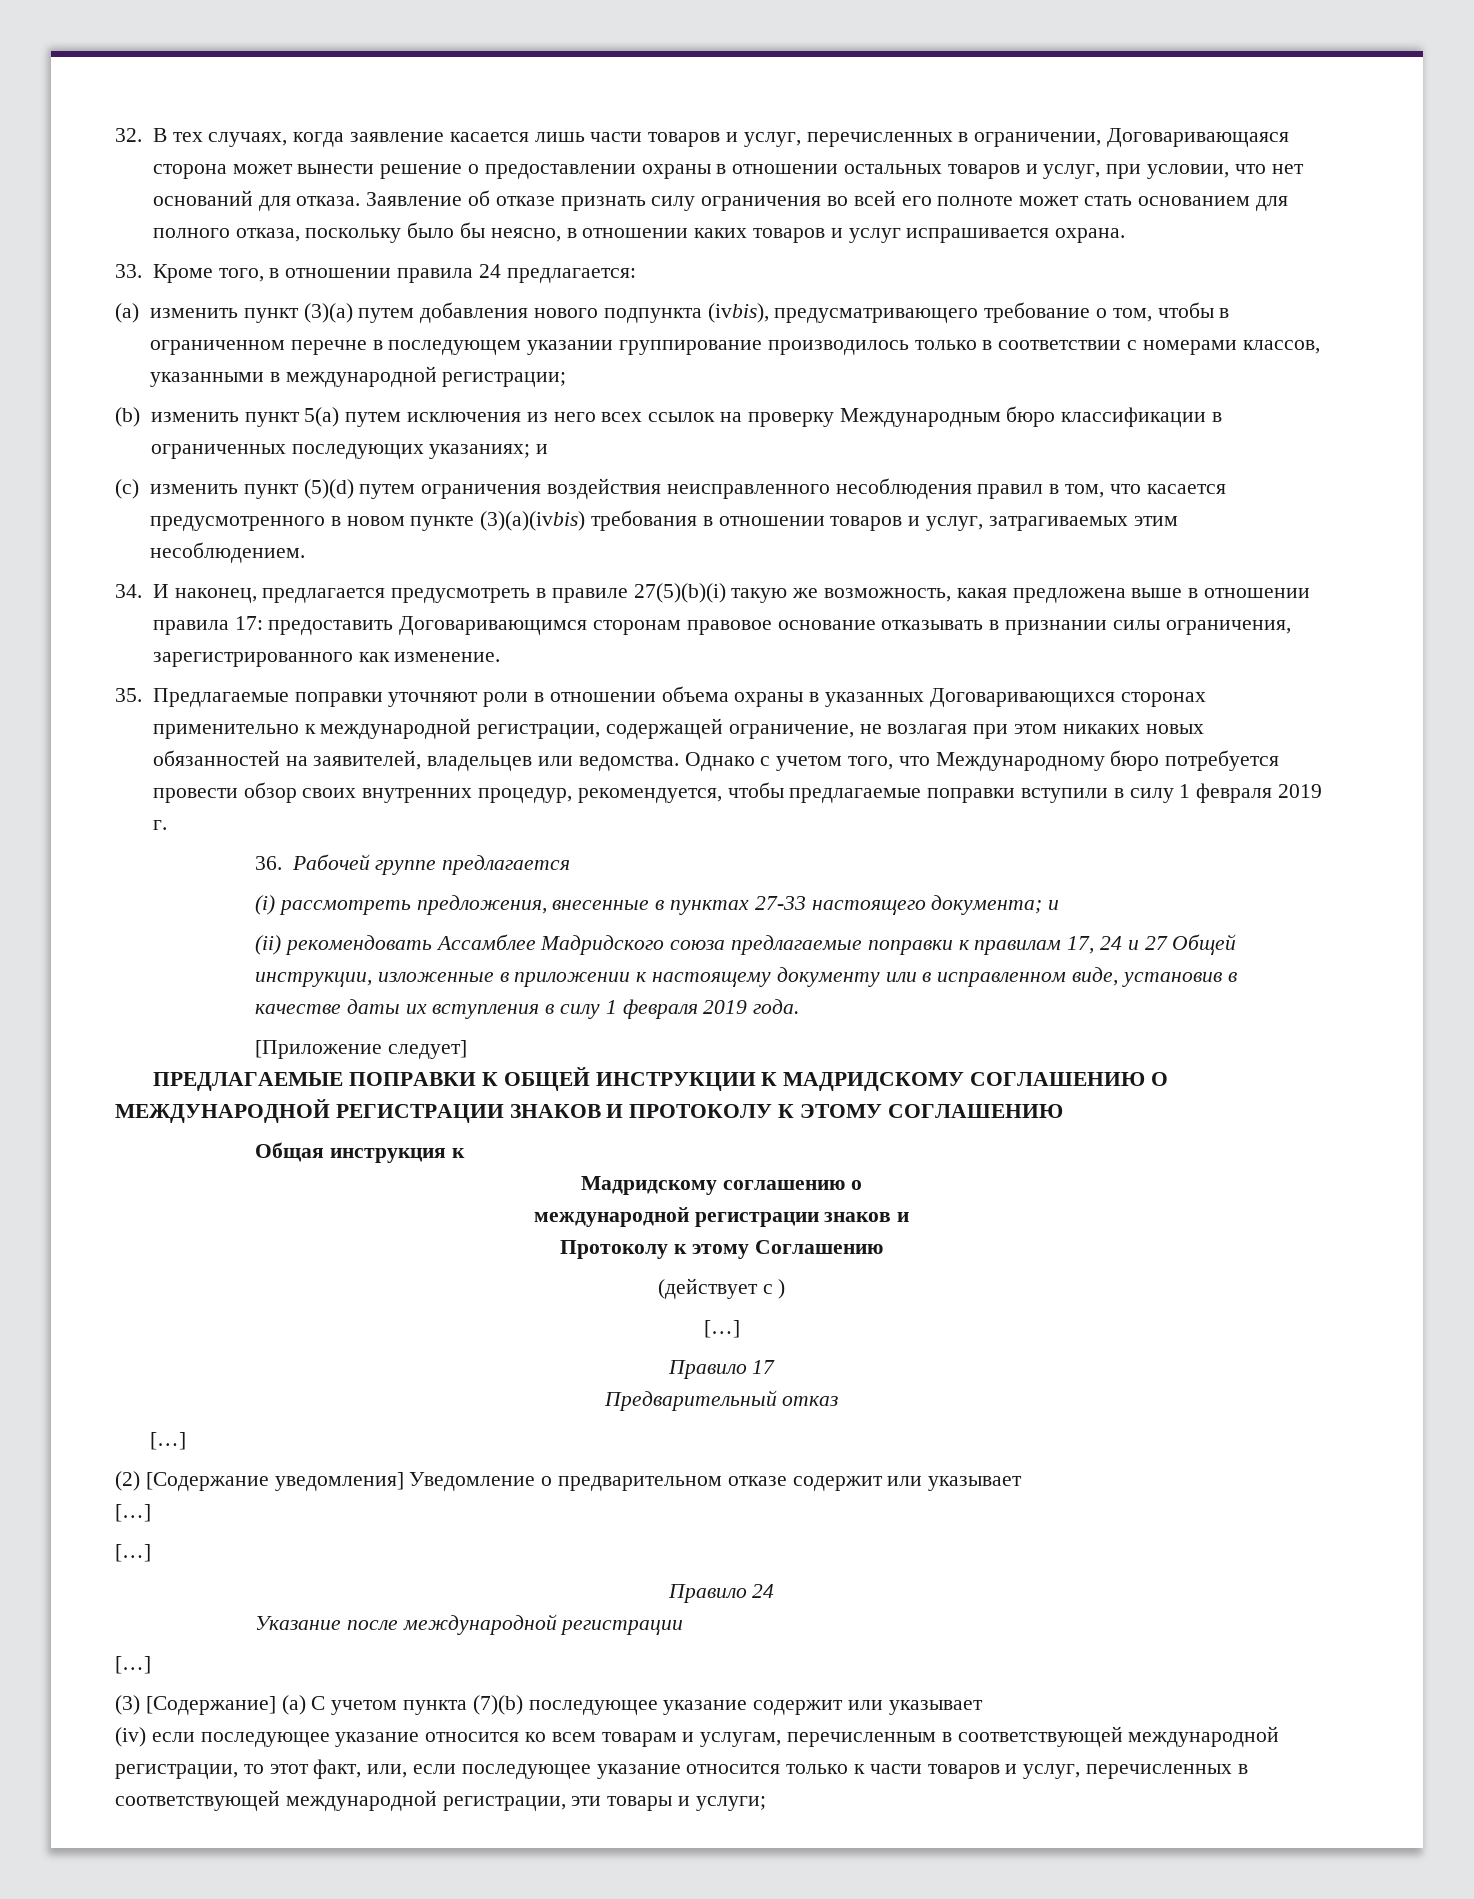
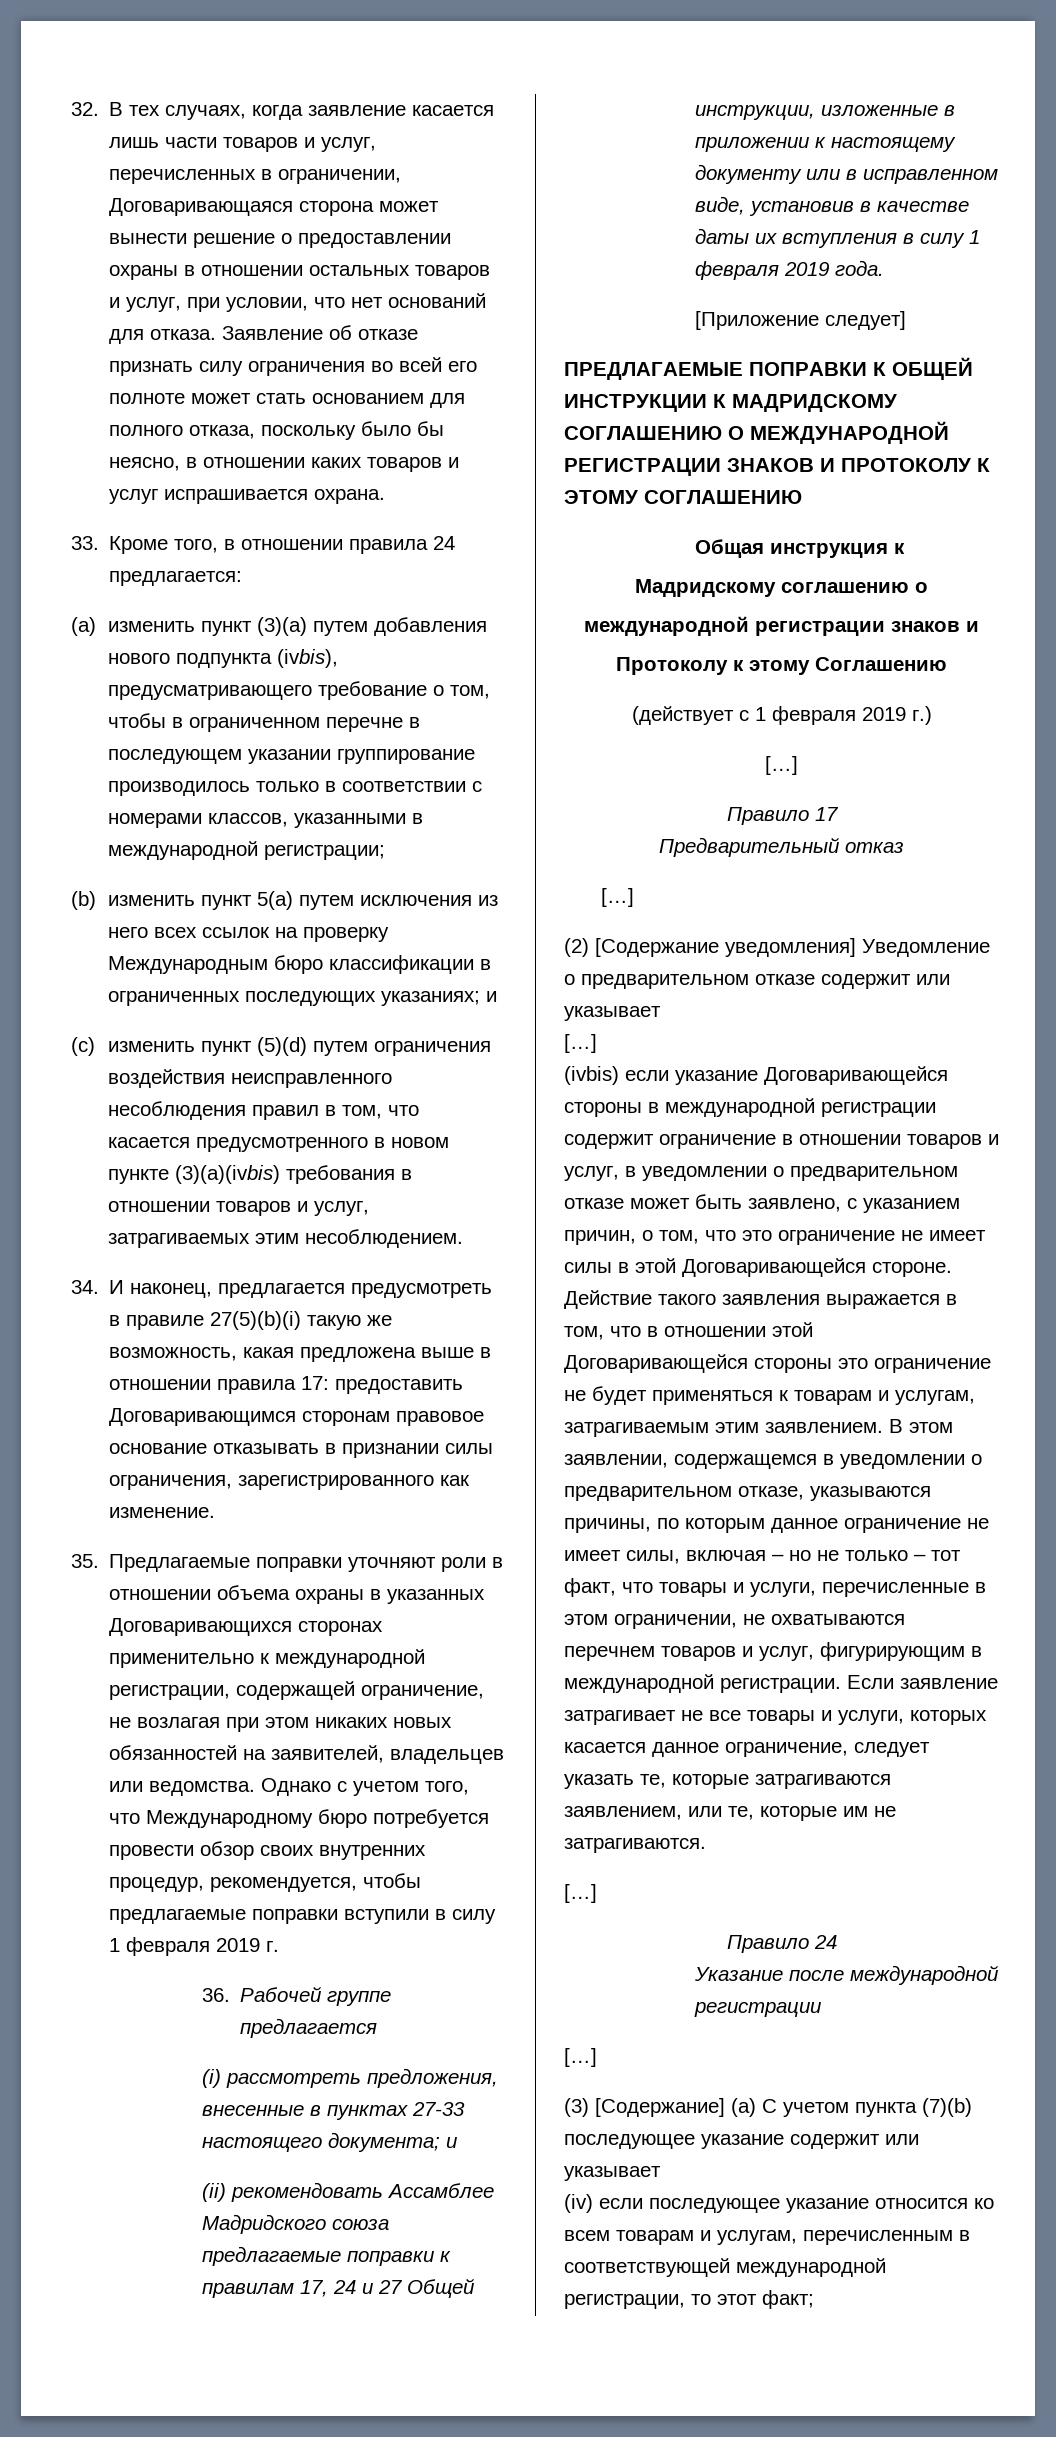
- (действует с )
+ (действует с 1 февраля 2019 г.)
+ (ivbis) если указание Договаривающейся стороны в международной регистрации содержит ограничение в отношении товаров и услуг, в уведомлении о предварительном отказе может быть заявлено, с указанием причин, о том, что это ограничение не имеет силы в этой Договаривающейся стороне. Действие такого заявления выражается в том, что в отношении этой Договаривающейся стороны это ограничение не будет применяться к товарам и услугам, затрагиваемым этим заявлением. В этом заявлении, содержащемся в уведомлении о предварительном отказе, указываются причины, по которым данное ограничение не имеет силы, включая – но не только – тот факт, что товары и услуги, перечисленные в этом ограничении, не охватываются перечнем товаров и услуг, фигурирующим в международной регистрации. Если заявление затрагивает не все товары и услуги, которых касается данное ограничение, следует указать те, которые затрагиваются заявлением, или те, которые им не затрагиваются.
- (iv) если последующее указание относится ко всем товарам и услугам, перечисленным в соответствующей международной регистрации, то этот факт, или, если последующее указание относится только к части товаров и услуг, перечисленных в соответствующей международной регистрации, эти товары и услуги;
+ (iv) если последующее указание относится ко всем товарам и услугам, перечисленным в соответствующей международной регистрации, то этот факт;

